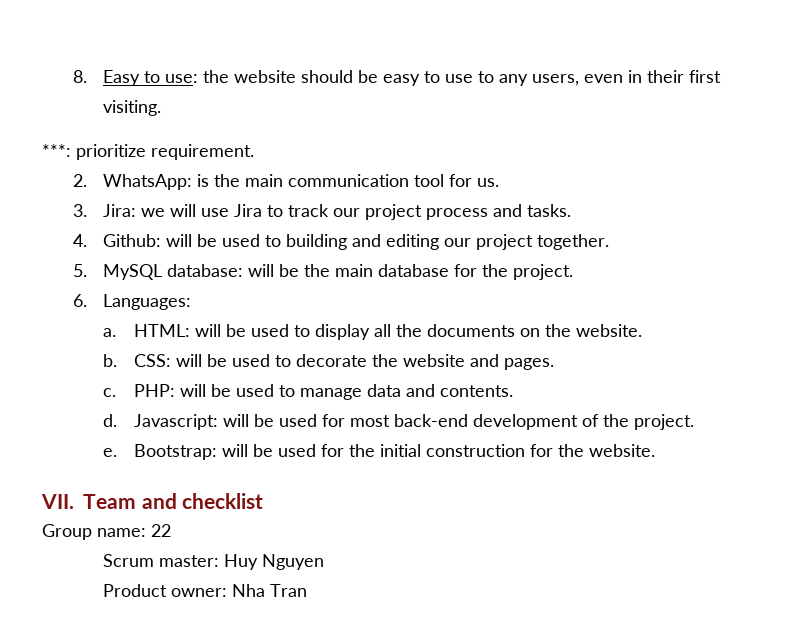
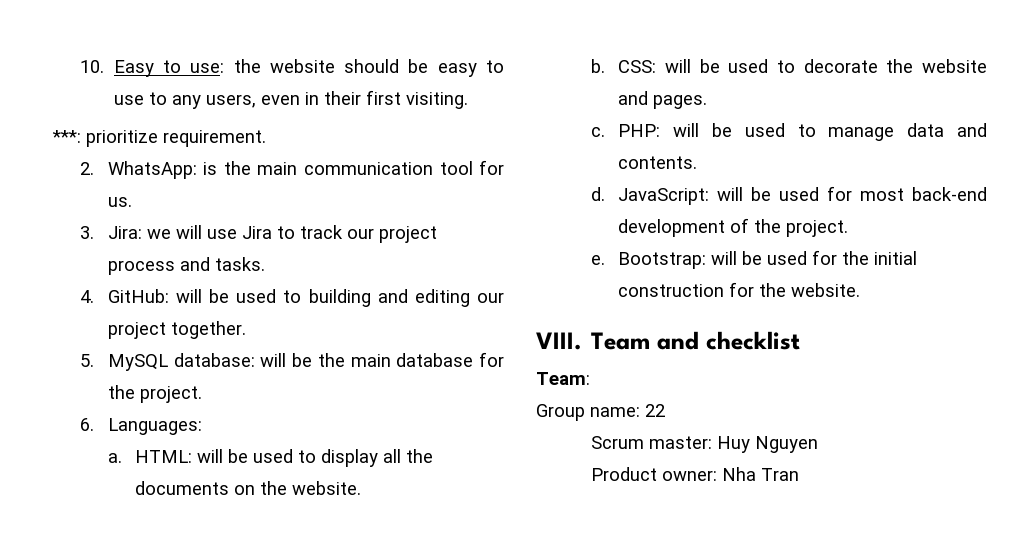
- 8. Easy to use: the website should be easy to use to any users, even in their first visiting.
+ 10. Easy to use: the website should be easy to use to any users, even in their first visiting.
- 4. Github: will be used to building and editing our project together.
+ 4. GitHub: will be used to building and editing our project together.
- Javascript: will be used for most back-end development of the project.
+ JavaScript: will be used for most back-end development of the project.
- VII. Team and checklist
+ VIII. Team and checklist
+ Team:

